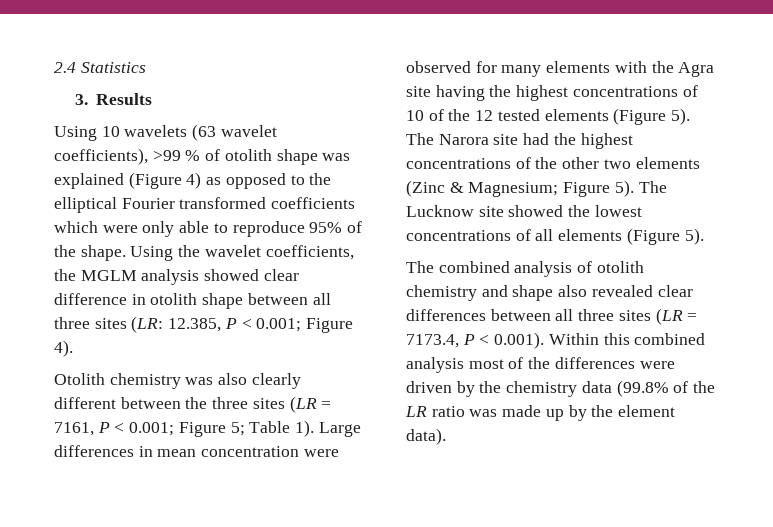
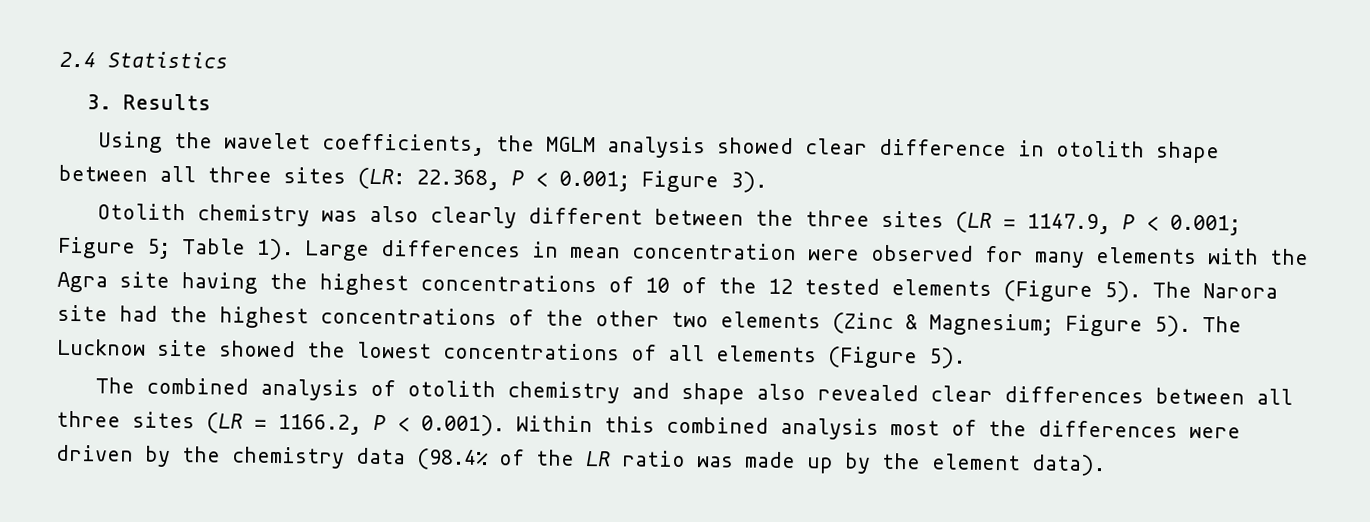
- Using 10 wavelets (63 wavelet coefficients), >99 % of otolith shape was explained (Figure 4) as opposed to the elliptical Fourier transformed coefficients which were only able to reproduce 95% of the shape. Using the wavelet coefficients, the MGLM analysis showed clear difference in otolith shape between all three sites (LR: 12.385, P < 0.001; Figure 4).
+ Using the wavelet coefficients, the MGLM analysis showed clear difference in otolith shape between all three sites (LR: 22.368, P < 0.001; Figure 3).
- Otolith chemistry was also clearly different between the three sites (LR = 7161, P < 0.001; Figure 5; Table 1).
+ Otolith chemistry was also clearly different between the three sites (LR = 1147.9, P < 0.001; Figure 5; Table 1).
- The combined analysis of otolith chemistry and shape also revealed clear differences between all three sites (LR = 7173.4, P < 0.001). Within this combined analysis most of the differences were driven by the chemistry data (99.8% of the LR ratio was made up by the element data).
+ The combined analysis of otolith chemistry and shape also revealed clear differences between all three sites (LR = 1166.2, P < 0.001). Within this combined analysis most of the differences were driven by the chemistry data (98.4% of the LR ratio was made up by the element data).

